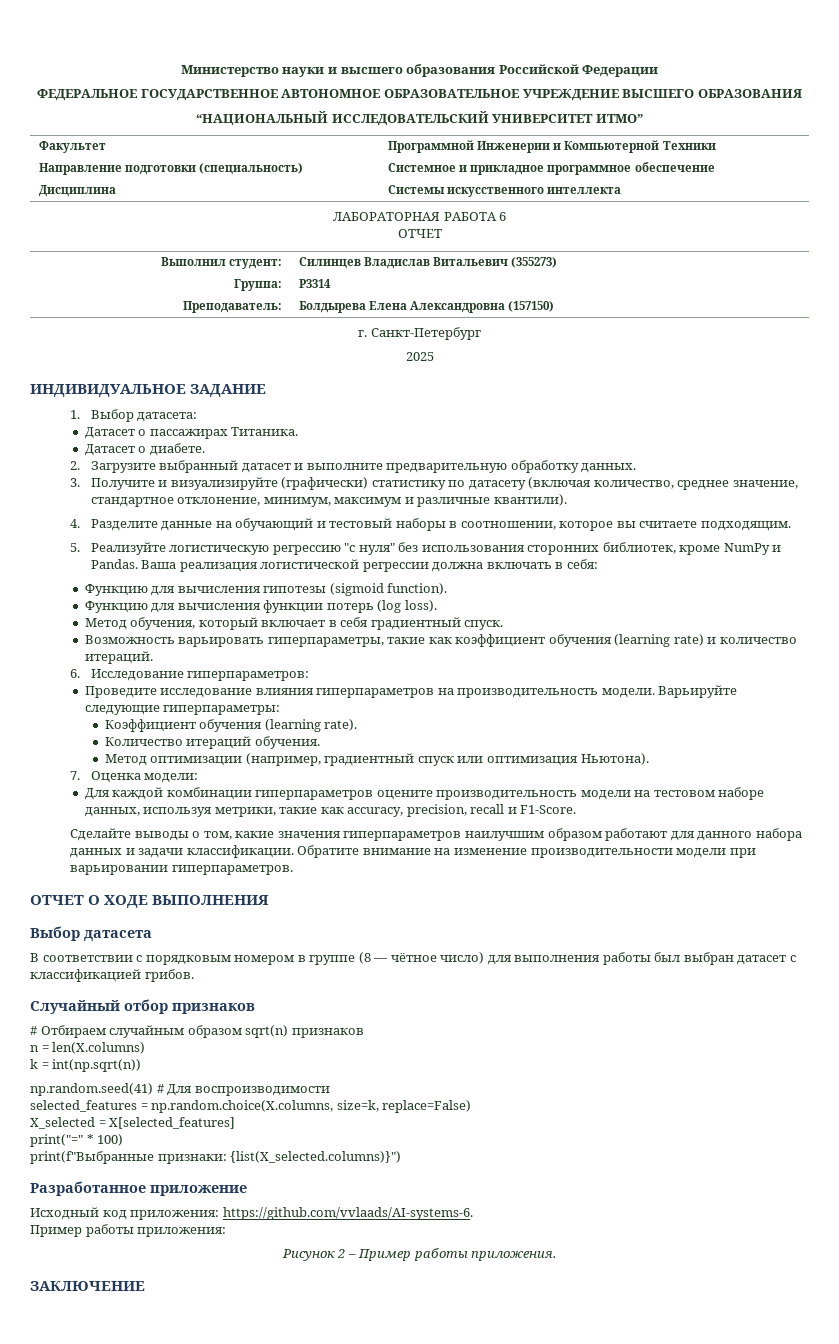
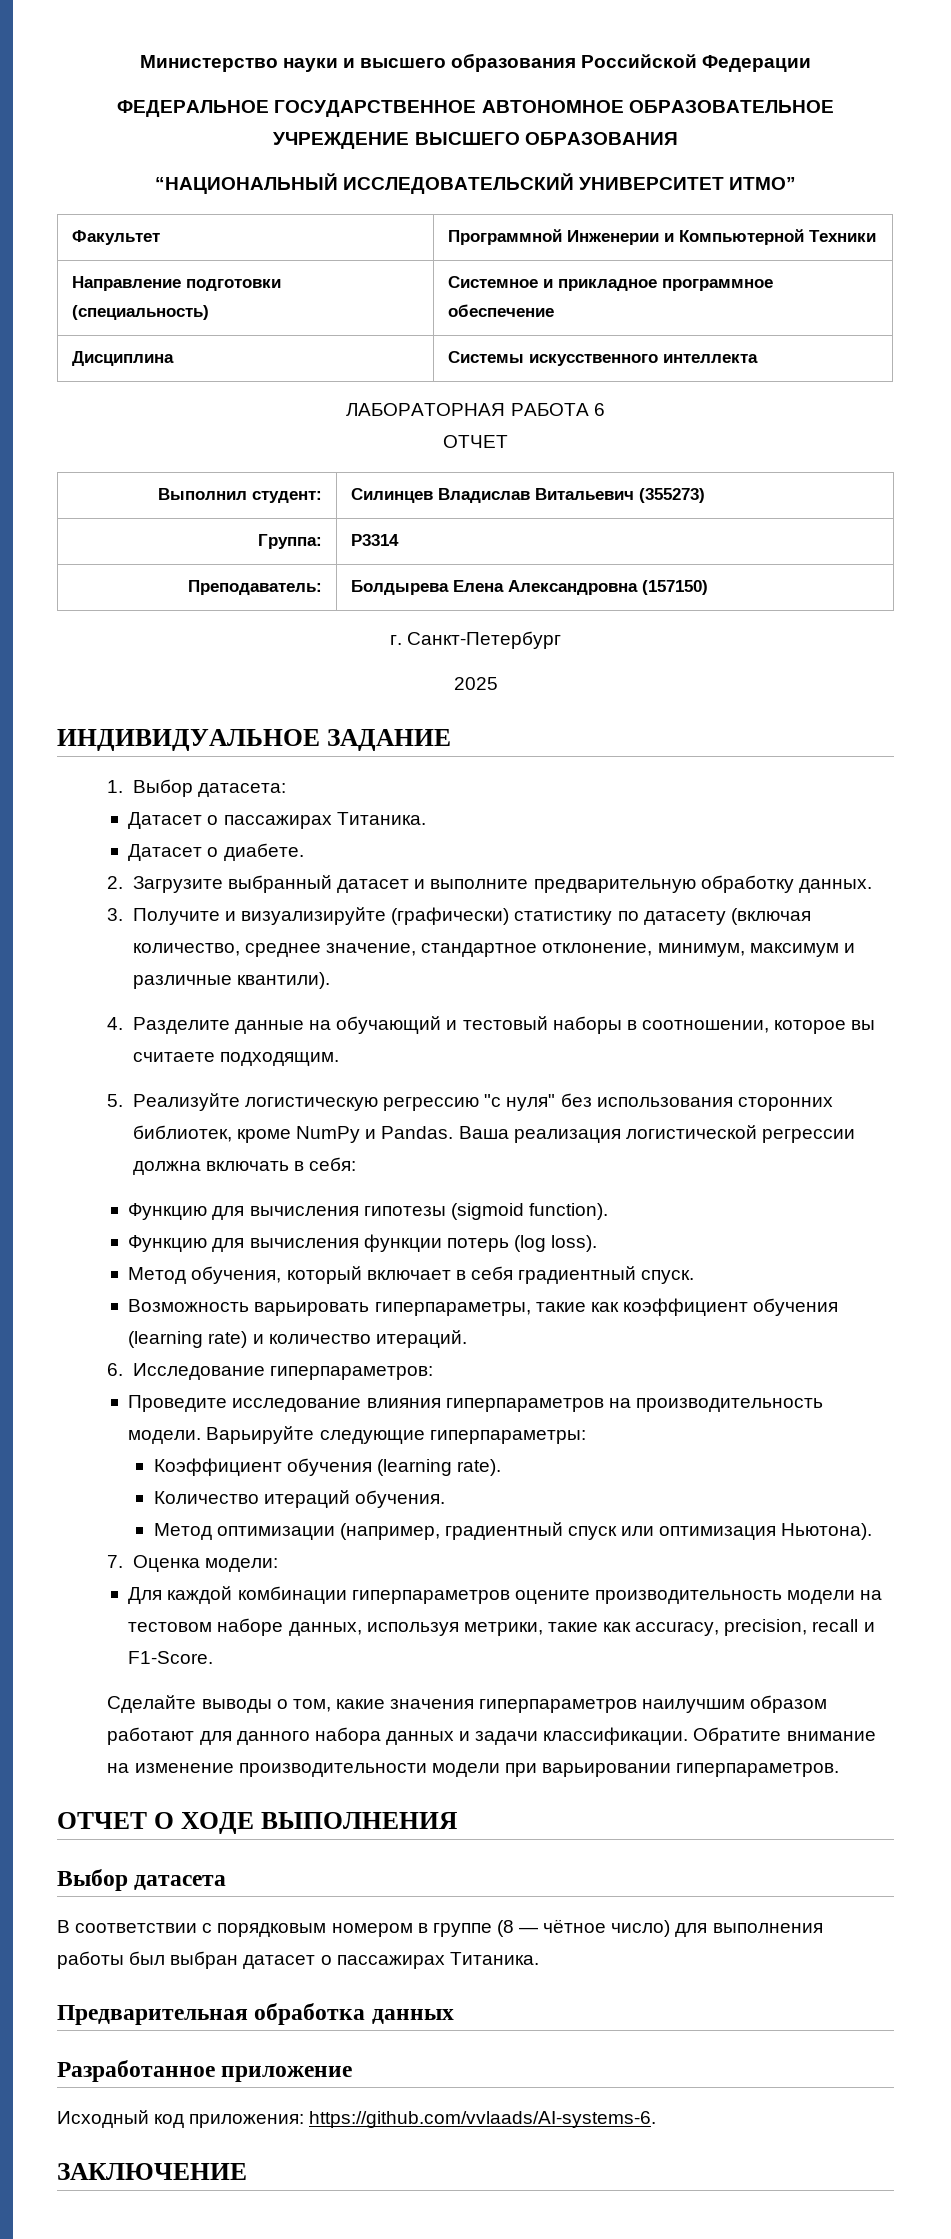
- В соответствии с порядковым номером в группе (8 — чётное число) для выполнения работы был выбран датасет с классификацией грибов.
- Случайный отбор признаков
- # Отбираем случайным образом sqrt(n) признаков
- n = len(X.columns)
- k = int(np.sqrt(n))
- np.random.seed(41) # Для воспроизводимости
- selected_features = np.random.choice(X.columns, size=k, replace=False)
- X_selected = X[selected_features]
- print("=" * 100)
- print(f"Выбранные признаки: {list(X_selected.columns)}")
+ В соответствии с порядковым номером в группе (8 — чётное число) для выполнения работы был выбран датасет о пассажирах Титаника.
+ Предварительная обработка данных
- Пример работы приложения:
- Рисунок 2 – Пример работы приложения.

